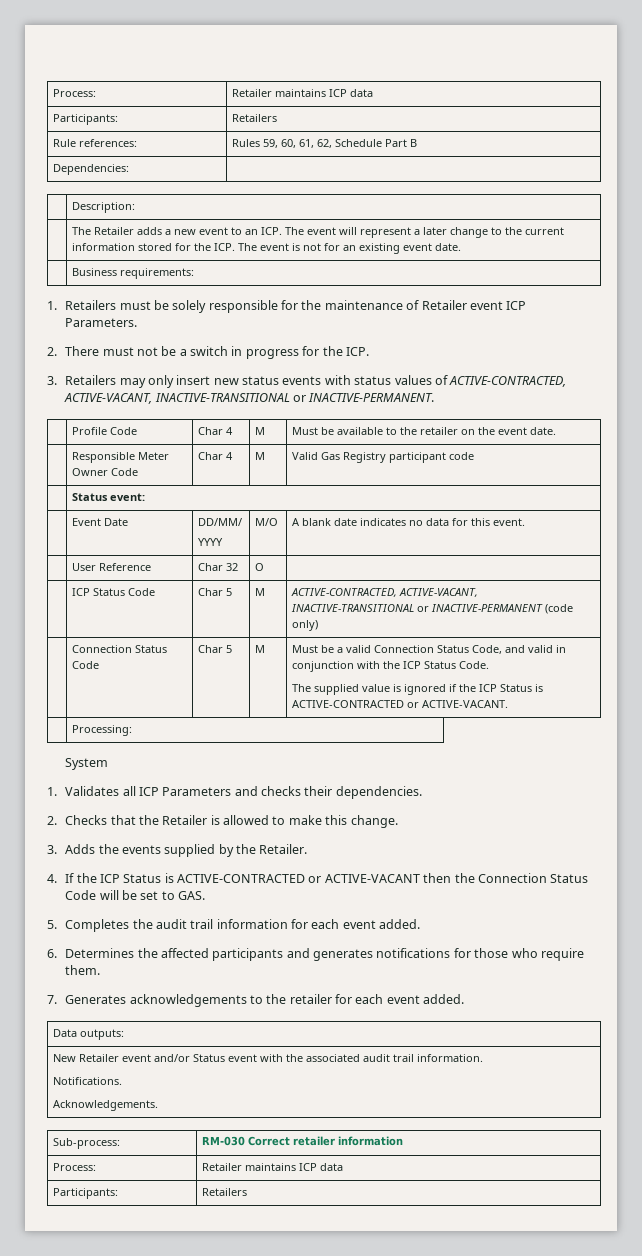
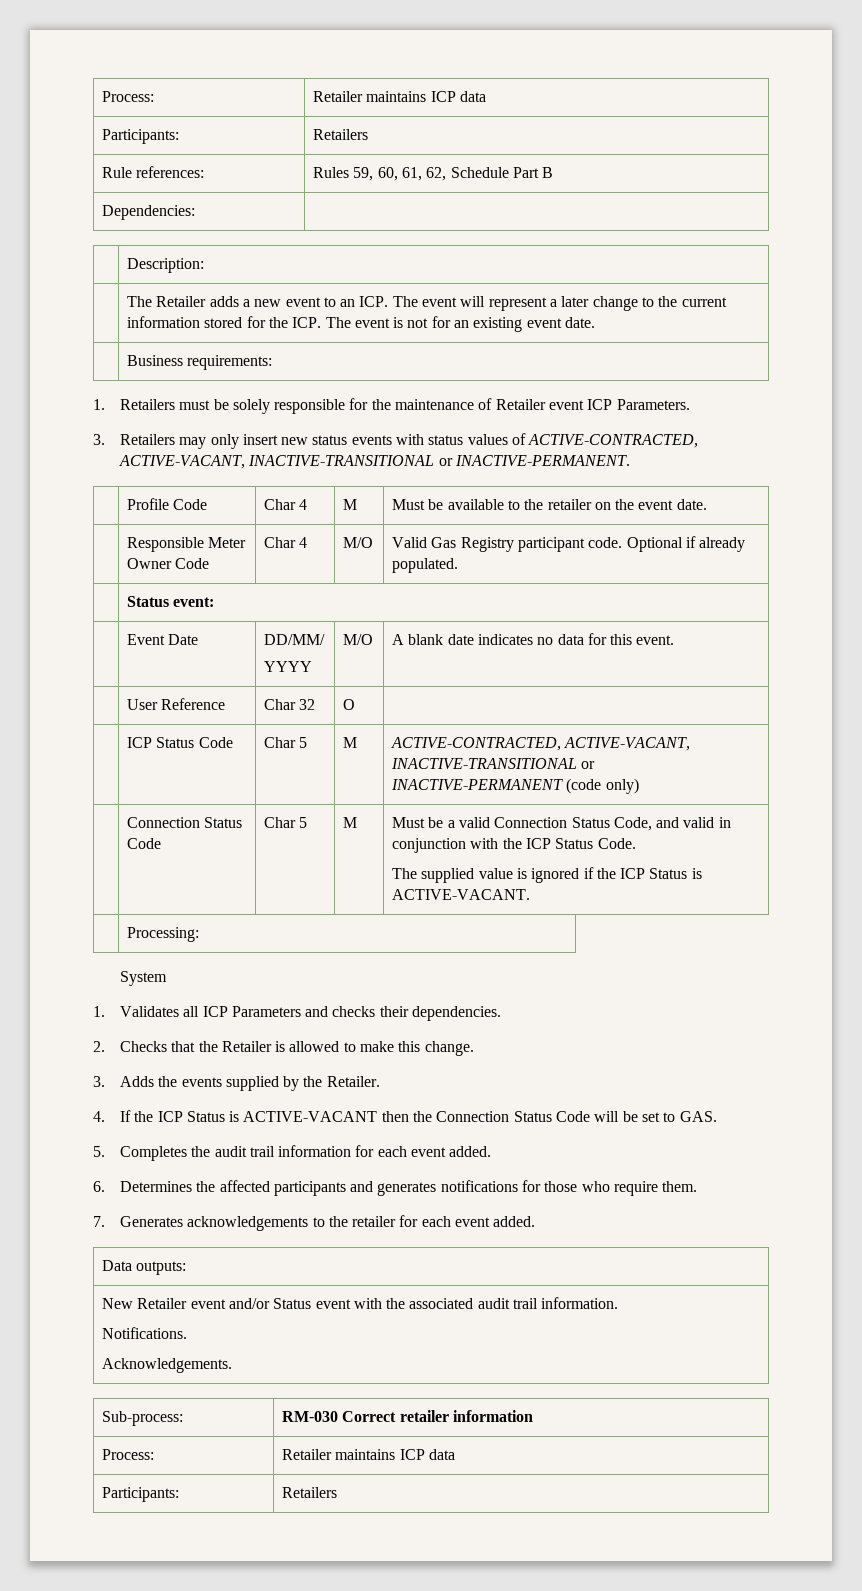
- 2. There must not be a switch in progress for the ICP.
- | Responsible Meter Owner Code | Char 4 | M | Valid Gas Registry participant code
+ | Responsible Meter Owner Code | Char 4 | M/O | Valid Gas Registry participant code. Optional if already populated.
  | Connection Status Code | Char 5 | M | Must be a valid Connection Status Code, and valid in conjunction with the ICP Status Code.
- The supplied value is ignored if the ICP Status is ACTIVE-CONTRACTED or ACTIVE-VACANT.
+ The supplied value is ignored if the ICP Status is ACTIVE-VACANT.
- 4. If the ICP Status is ACTIVE-CONTRACTED or ACTIVE-VACANT then the Connection Status Code will be set to GAS.
+ 4. If the ICP Status is ACTIVE-VACANT then the Connection Status Code will be set to GAS.

